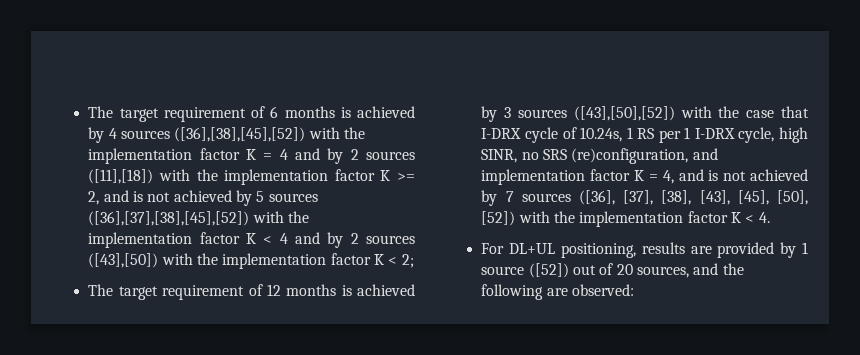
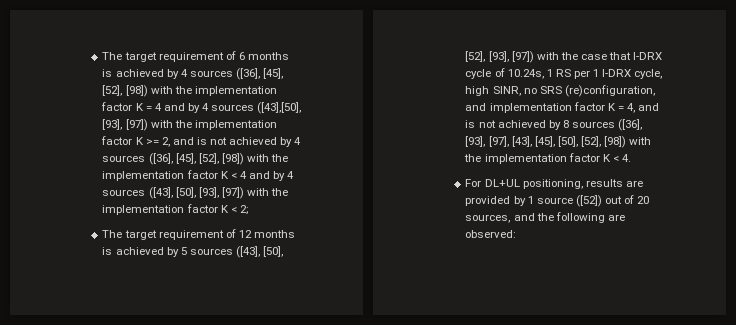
- The target requirement of 6 months is achieved by 4 sources ([36],[38],[45],[52]) with the implementation factor K = 4 and by 2 sources ([11],[18]) with the implementation factor K >= 2, and is not achieved by 5 sources ([36],[37],[38],[45],[52]) with the implementation factor K < 4 and by 2 sources ([43],[50]) with the implementation factor K < 2;
+ The target requirement of 6 months is achieved by 4 sources ([36], [45], [52], [98]) with the implementation factor K = 4 and by 4 sources ([43],[50], [93], [97]) with the implementation factor K >= 2, and is not achieved by 4 sources ([36], [45], [52], [98]) with the implementation factor K < 4 and by 4 sources ([43], [50], [93], [97]) with the implementation factor K < 2;
- The target requirement of 12 months is achieved by 3 sources ([43],[50],[52]) with the case that I-DRX cycle of 10.24s, 1 RS per 1 I-DRX cycle, high SINR, no SRS (re)configuration, and implementation factor K = 4, and is not achieved by 7 sources ([36], [37], [38], [43], [45], [50], [52]) with the implementation factor K < 4.
+ The target requirement of 12 months is achieved by 5 sources ([43], [50], [52], [93], [97]) with the case that I-DRX cycle of 10.24s, 1 RS per 1 I-DRX cycle, high SINR, no SRS (re)configuration, and implementation factor K = 4, and is not achieved by 8 sources ([36], [93], [97], [43], [45], [50], [52], [98]) with the implementation factor K < 4.

